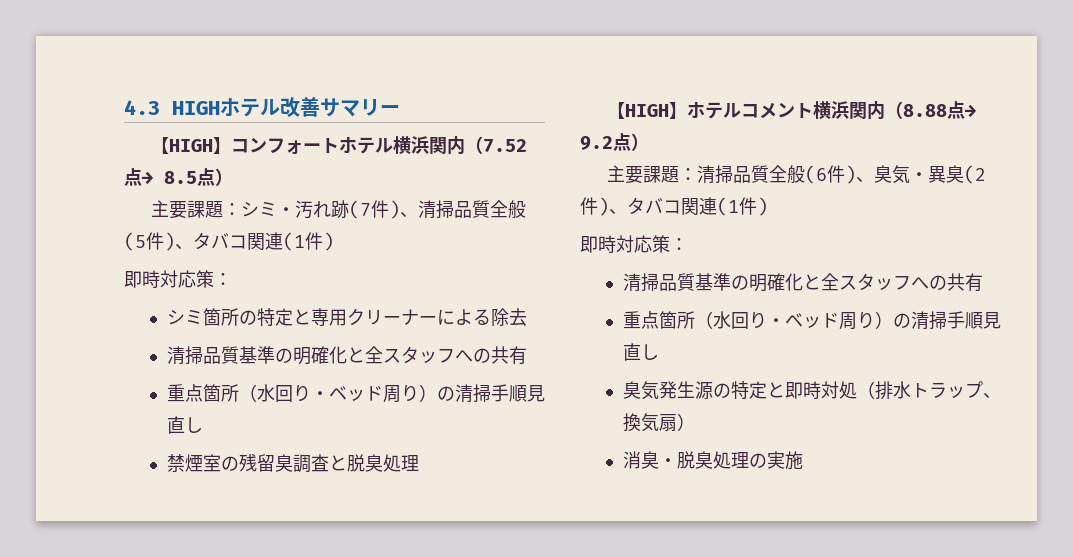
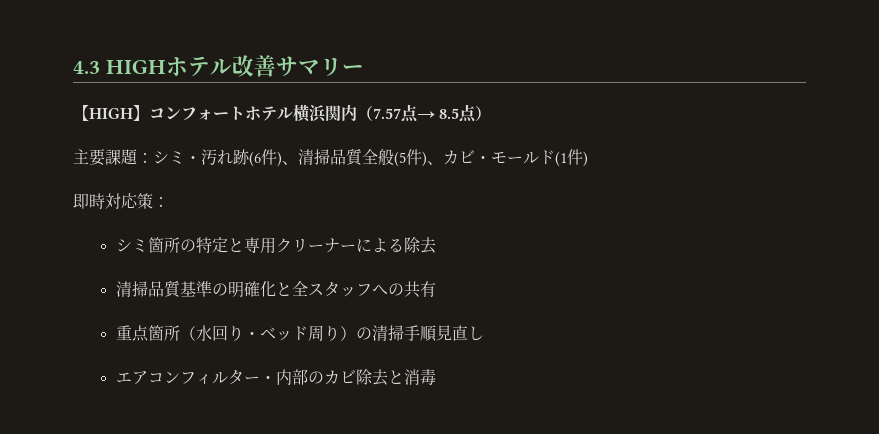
- 【HIGH】コンフォートホテル横浜関内（7.52点→ 8.5点）
+ 【HIGH】コンフォートホテル横浜関内（7.57点→ 8.5点）
- 主要課題：シミ・汚れ跡(7件)、清掃品質全般(5件)、タバコ関連(1件)
+ 主要課題：シミ・汚れ跡(6件)、清掃品質全般(5件)、カビ・モールド(1件)
- 禁煙室の残留臭調査と脱臭処理
- 【HIGH】ホテルコメント横浜関内（8.88点→ 9.2点）
- 主要課題：清掃品質全般(6件)、臭気・異臭(2件)、タバコ関連(1件)
- 即時対応策：
- 清掃品質基準の明確化と全スタッフへの共有
- 重点箇所（水回り・ベッド周り）の清掃手順見直し
- 臭気発生源の特定と即時対処（排水トラップ、換気扇）
- 消臭・脱臭処理の実施
+ エアコンフィルター・内部のカビ除去と消毒

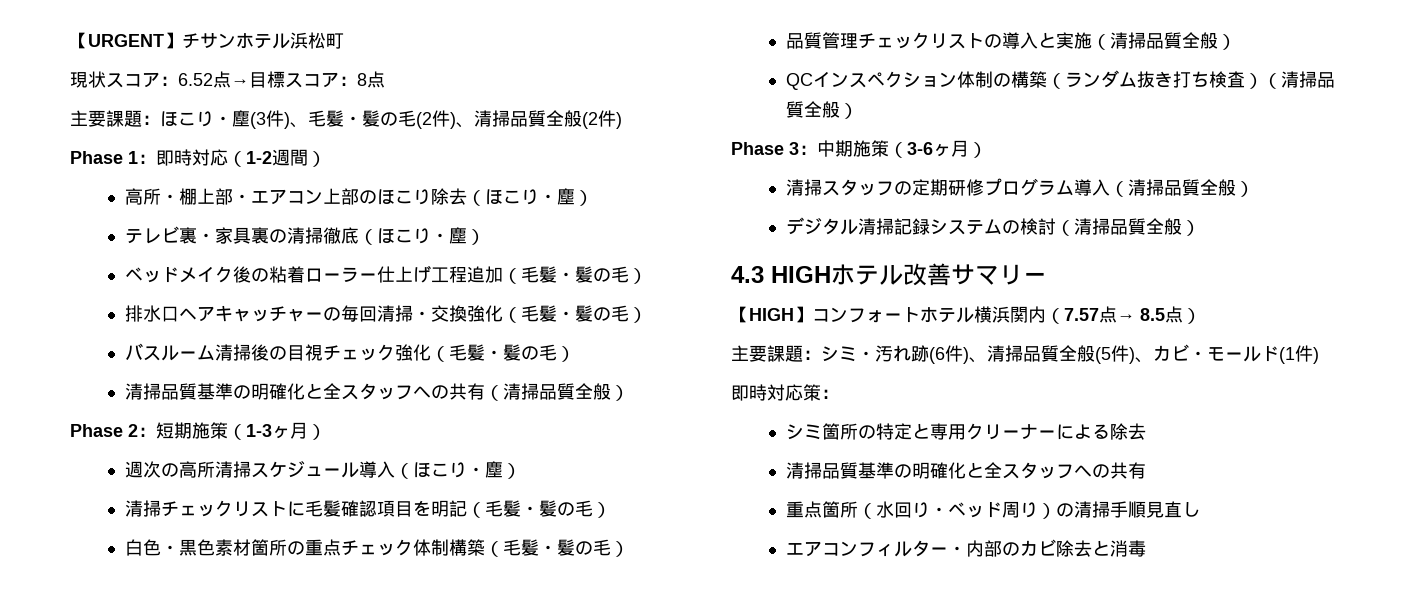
+ 【URGENT】チサンホテル浜松町
+ 現状スコア：6.52点→目標スコア：8点
+ 主要課題：ほこり・塵(3件)、毛髪・髪の毛(2件)、清掃品質全般(2件)
+ Phase 1：即時対応（1-2週間）
+ 高所・棚上部・エアコン上部のほこり除去（ほこり・塵）
+ テレビ裏・家具裏の清掃徹底（ほこり・塵）
+ ベッドメイク後の粘着ローラー仕上げ工程追加（毛髪・髪の毛）
+ 排水口ヘアキャッチャーの毎回清掃・交換強化（毛髪・髪の毛）
+ バスルーム清掃後の目視チェック強化（毛髪・髪の毛）
+ 清掃品質基準の明確化と全スタッフへの共有（清掃品質全般）
+ Phase 2：短期施策（1-3ヶ月）
+ 週次の高所清掃スケジュール導入（ほこり・塵）
+ 清掃チェックリストに毛髪確認項目を明記（毛髪・髪の毛）
+ 白色・黒色素材箇所の重点チェック体制構築（毛髪・髪の毛）
+ 品質管理チェックリストの導入と実施（清掃品質全般）
+ QCインスペクション体制の構築（ランダム抜き打ち検査）（清掃品質全般）
+ Phase 3：中期施策（3-6ヶ月）
+ 清掃スタッフの定期研修プログラム導入（清掃品質全般）
+ デジタル清掃記録システムの検討（清掃品質全般）

